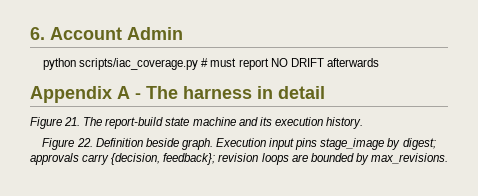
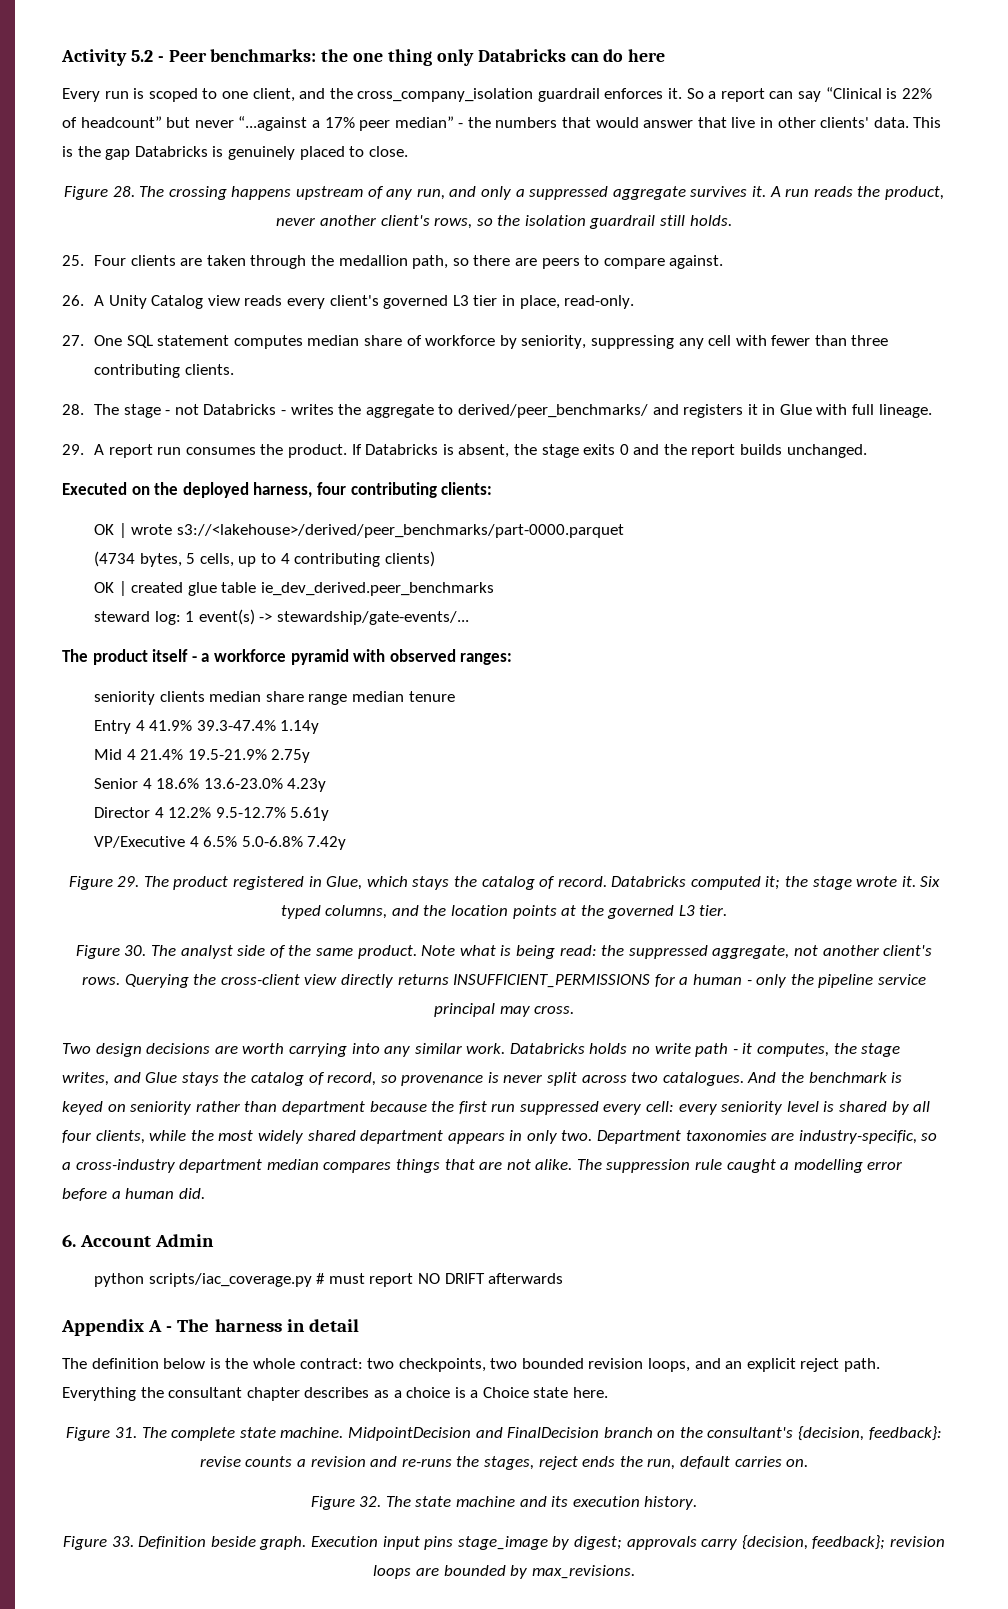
+ Activity 5.2 - Peer benchmarks: the one thing only Databricks can do here
+ Every run is scoped to one client, and the cross_company_isolation guardrail enforces it. So a report can say “Clinical is 22% of headcount” but never “...against a 17% peer median” - the numbers that would answer that live in other clients' data. This is the gap Databricks is genuinely placed to close.
+ Figure 28. The crossing happens upstream of any run, and only a suppressed aggregate survives it. A run reads the product, never another client's rows, so the isolation guardrail still holds.
+ 25. Four clients are taken through the medallion path, so there are peers to compare against.
+ 26. A Unity Catalog view reads every client's governed L3 tier in place, read-only.
+ 27. One SQL statement computes median share of workforce by seniority, suppressing any cell with fewer than three contributing clients.
+ 28. The stage - not Databricks - writes the aggregate to derived/peer_benchmarks/ and registers it in Glue with full lineage.
+ 29. A report run consumes the product. If Databricks is absent, the stage exits 0 and the report builds unchanged.
+ Executed on the deployed harness, four contributing clients:
+ OK | wrote s3://<lakehouse>/derived/peer_benchmarks/part-0000.parquet
+ (4734 bytes, 5 cells, up to 4 contributing clients)
+ OK | created glue table ie_dev_derived.peer_benchmarks
+ steward log: 1 event(s) -> stewardship/gate-events/...
+ The product itself - a workforce pyramid with observed ranges:
+ seniority clients median share range median tenure
+ Entry 4 41.9% 39.3-47.4% 1.14y
+ Mid 4 21.4% 19.5-21.9% 2.75y
+ Senior 4 18.6% 13.6-23.0% 4.23y
+ Director 4 12.2% 9.5-12.7% 5.61y
+ VP/Executive 4 6.5% 5.0-6.8% 7.42y
+ Figure 29. The product registered in Glue, which stays the catalog of record. Databricks computed it; the stage wrote it. Six typed columns, and the location points at the governed L3 tier.
+ Figure 30. The analyst side of the same product. Note what is being read: the suppressed aggregate, not another client's rows. Querying the cross-client view directly returns INSUFFICIENT_PERMISSIONS for a human - only the pipeline service principal may cross.
+ Two design decisions are worth carrying into any similar work. Databricks holds no write path - it computes, the stage writes, and Glue stays the catalog of record, so provenance is never split across two catalogues. And the benchmark is keyed on seniority rather than department because the first run suppressed every cell: every seniority level is shared by all four clients, while the most widely shared department appears in only two. Department taxonomies are industry-specific, so a cross-industry department median compares things that are not alike. The suppression rule caught a modelling error before a human did.
- Figure 21. The report-build state machine and its execution history.
+ The definition below is the whole contract: two checkpoints, two bounded revision loops, and an explicit reject path. Everything the consultant chapter describes as a choice is a Choice state here.
+ Figure 31. The complete state machine. MidpointDecision and FinalDecision branch on the consultant's {decision, feedback}: revise counts a revision and re-runs the stages, reject ends the run, default carries on.
+ Figure 32. The state machine and its execution history.
- Figure 22. Definition beside graph.
+ Figure 33. Definition beside graph.

